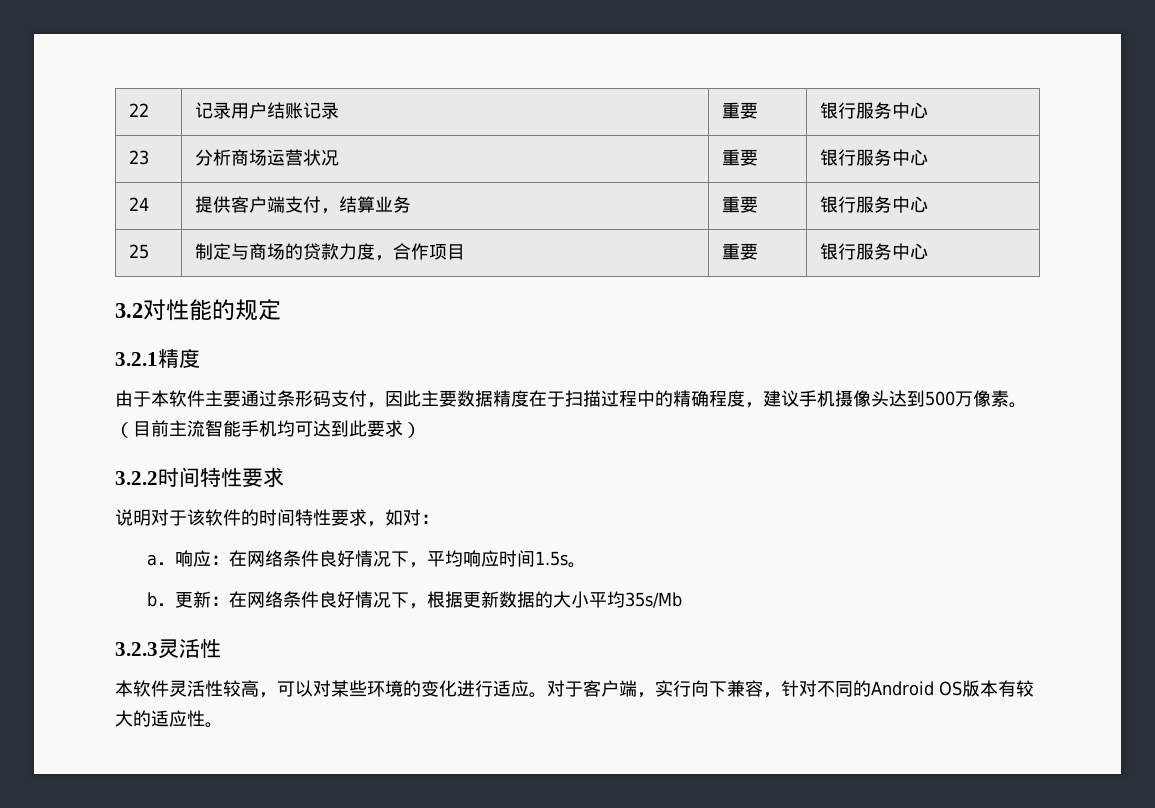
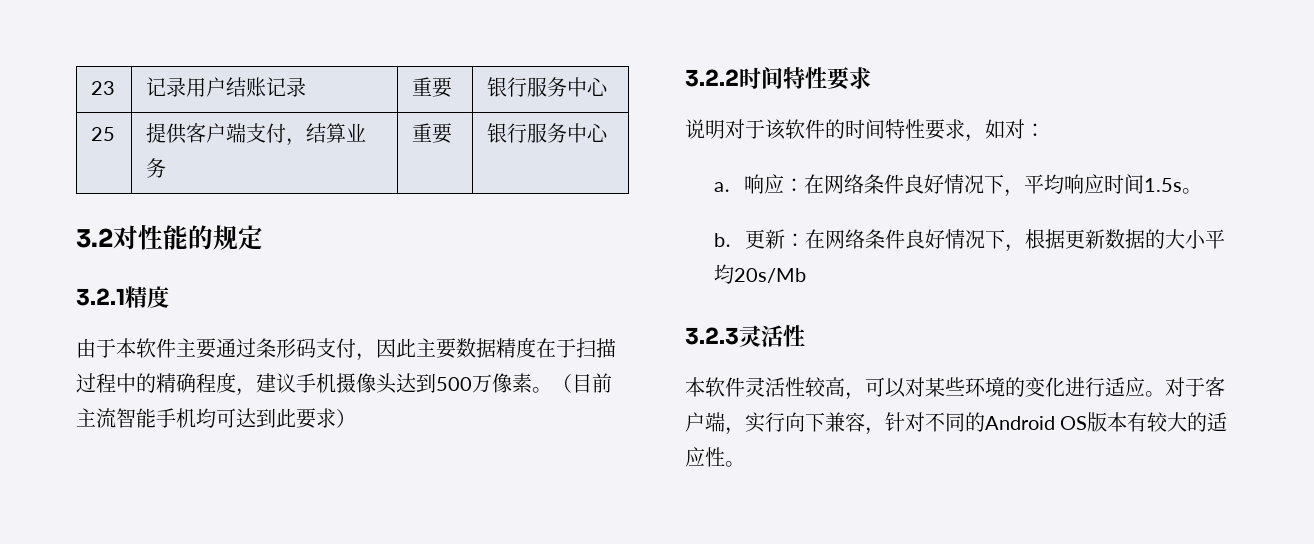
- 22 | 记录用户结账记录 | 重要 | 银行服务中心
+ 23 | 记录用户结账记录 | 重要 | 银行服务中心
- 23 | 分析商场运营状况 | 重要 | 银行服务中心
- 24 | 提供客户端支付，结算业务 | 重要 | 银行服务中心
+ 25 | 提供客户端支付，结算业务 | 重要 | 银行服务中心
- 25 | 制定与商场的贷款力度，合作项目 | 重要 | 银行服务中心
- b．更新：在网络条件良好情况下，根据更新数据的大小平均35s/Mb
+ b．更新：在网络条件良好情况下，根据更新数据的大小平均20s/Mb

